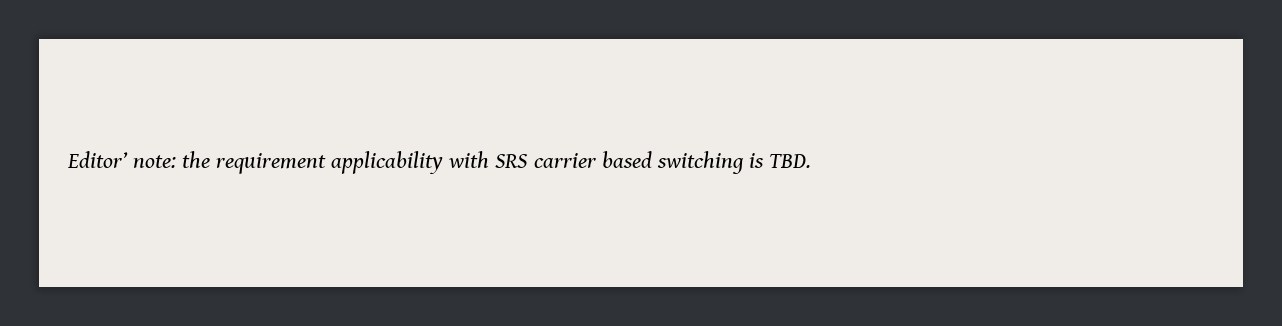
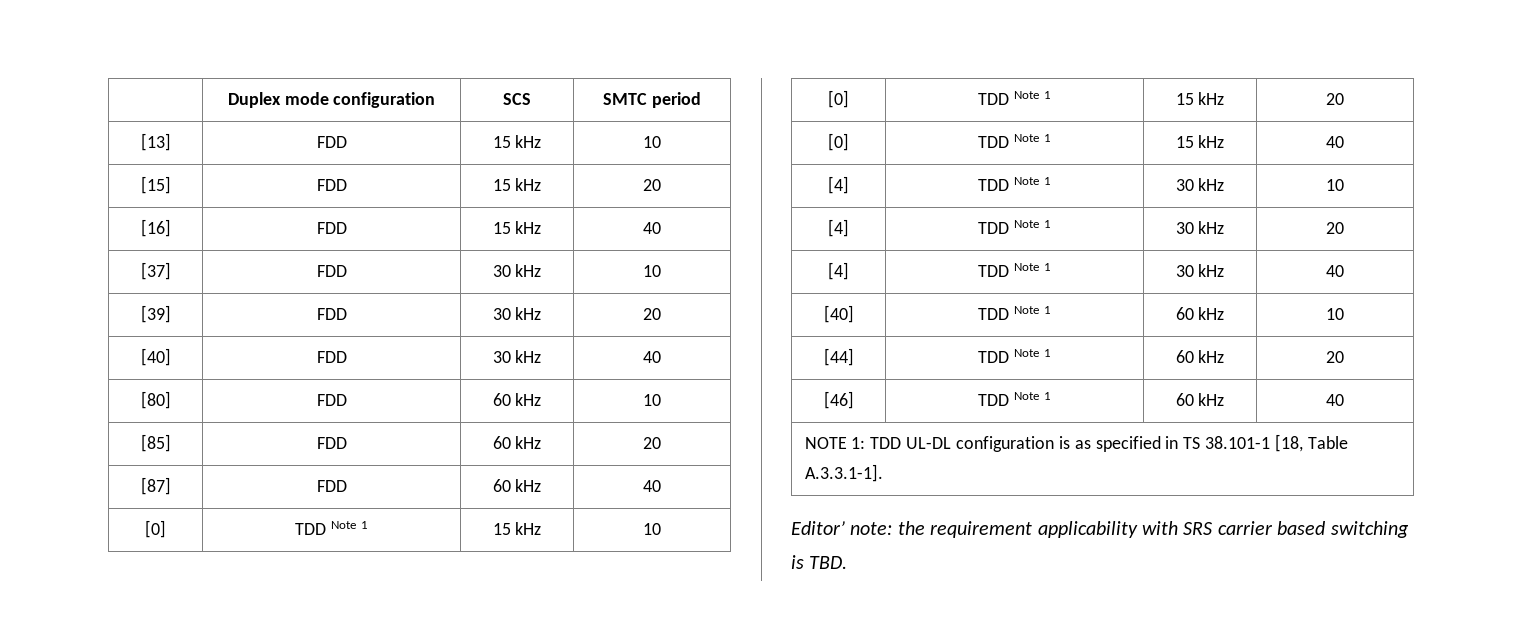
+ | Duplex mode configuration | SCS | SMTC period
+ [13] | FDD | 15 kHz | 10
+ [15] | FDD | 15 kHz | 20
+ [16] | FDD | 15 kHz | 40
+ [37] | FDD | 30 kHz | 10
+ [39] | FDD | 30 kHz | 20
+ [40] | FDD | 30 kHz | 40
+ [80] | FDD | 60 kHz | 10
+ [85] | FDD | 60 kHz | 20
+ [87] | FDD | 60 kHz | 40
+ [0] | TDD Note 1 | 15 kHz | 10
+ [0] | TDD Note 1 | 15 kHz | 20
+ [0] | TDD Note 1 | 15 kHz | 40
+ [4] | TDD Note 1 | 30 kHz | 10
+ [4] | TDD Note 1 | 30 kHz | 20
+ [4] | TDD Note 1 | 30 kHz | 40
+ [40] | TDD Note 1 | 60 kHz | 10
+ [44] | TDD Note 1 | 60 kHz | 20
+ [46] | TDD Note 1 | 60 kHz | 40
+ NOTE 1: TDD UL-DL configuration is as specified in TS 38.101-1 [18, Table A.3.3.1-1].

